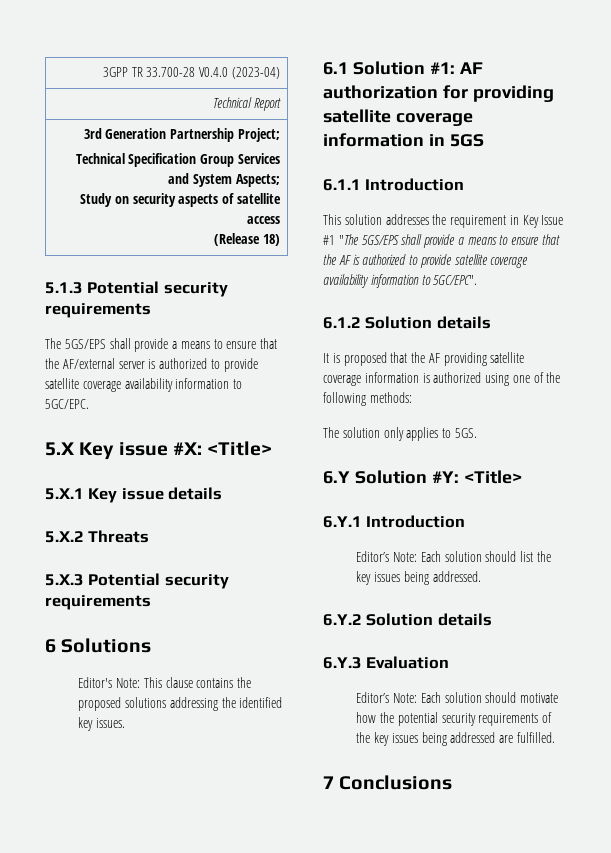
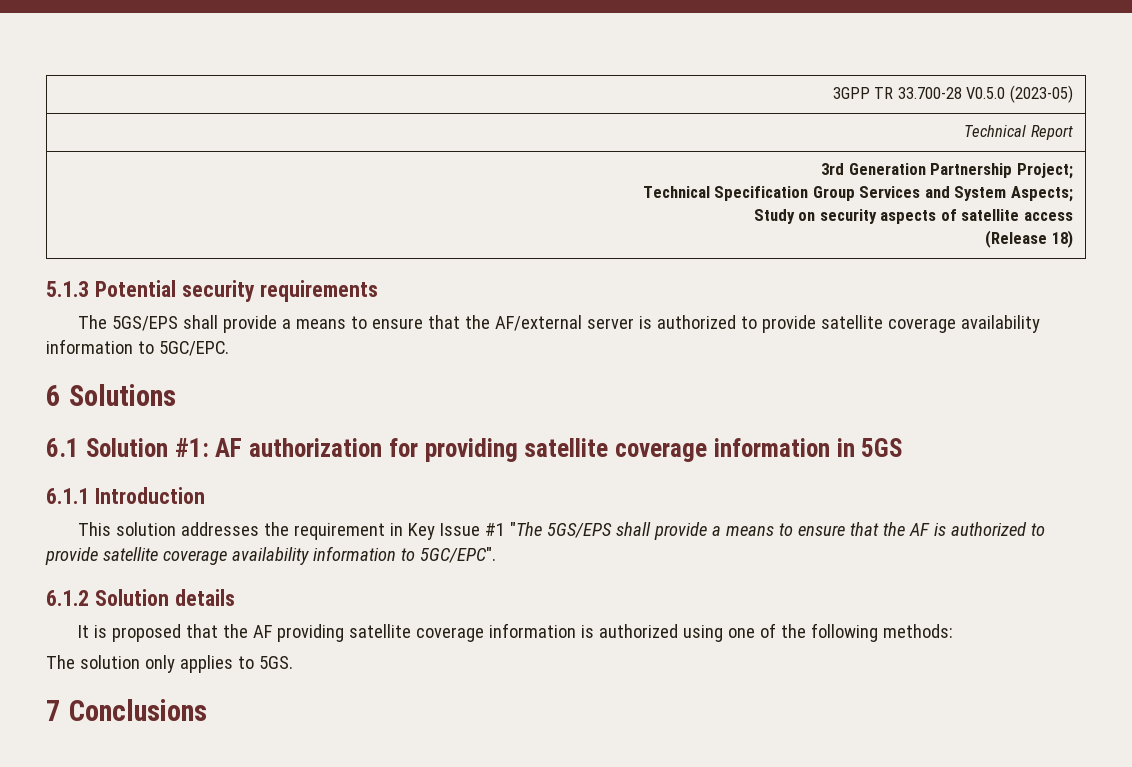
- 3GPP TR 33.700-28 V0.4.0 (2023-04)
+ 3GPP TR 33.700-28 V0.5.0 (2023-05)
- 5.X Key issue #X: <Title>
- 5.X.1 Key issue details
- 5.X.2 Threats
- 5.X.3 Potential security requirements
  6 Solutions
- Editor's Note: This clause contains the proposed solutions addressing the identified key issues.
- 6.Y Solution #Y: <Title>
- 6.Y.1 Introduction
- Editor’s Note: Each solution should list the key issues being addressed.
- 6.Y.2 Solution details
- 6.Y.3 Evaluation
- Editor’s Note: Each solution should motivate how the potential security requirements of the key issues being addressed are fulfilled.

